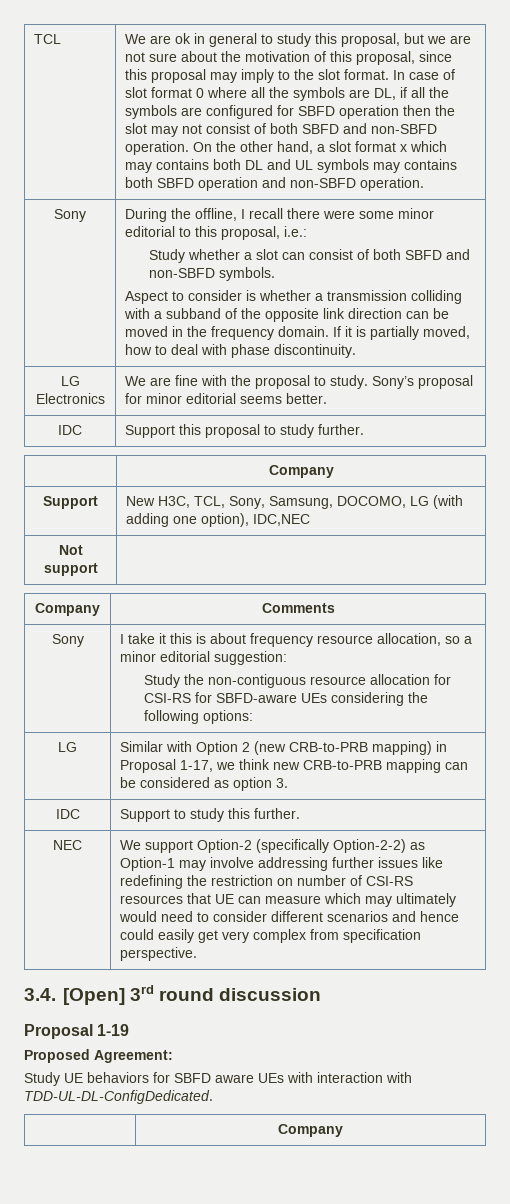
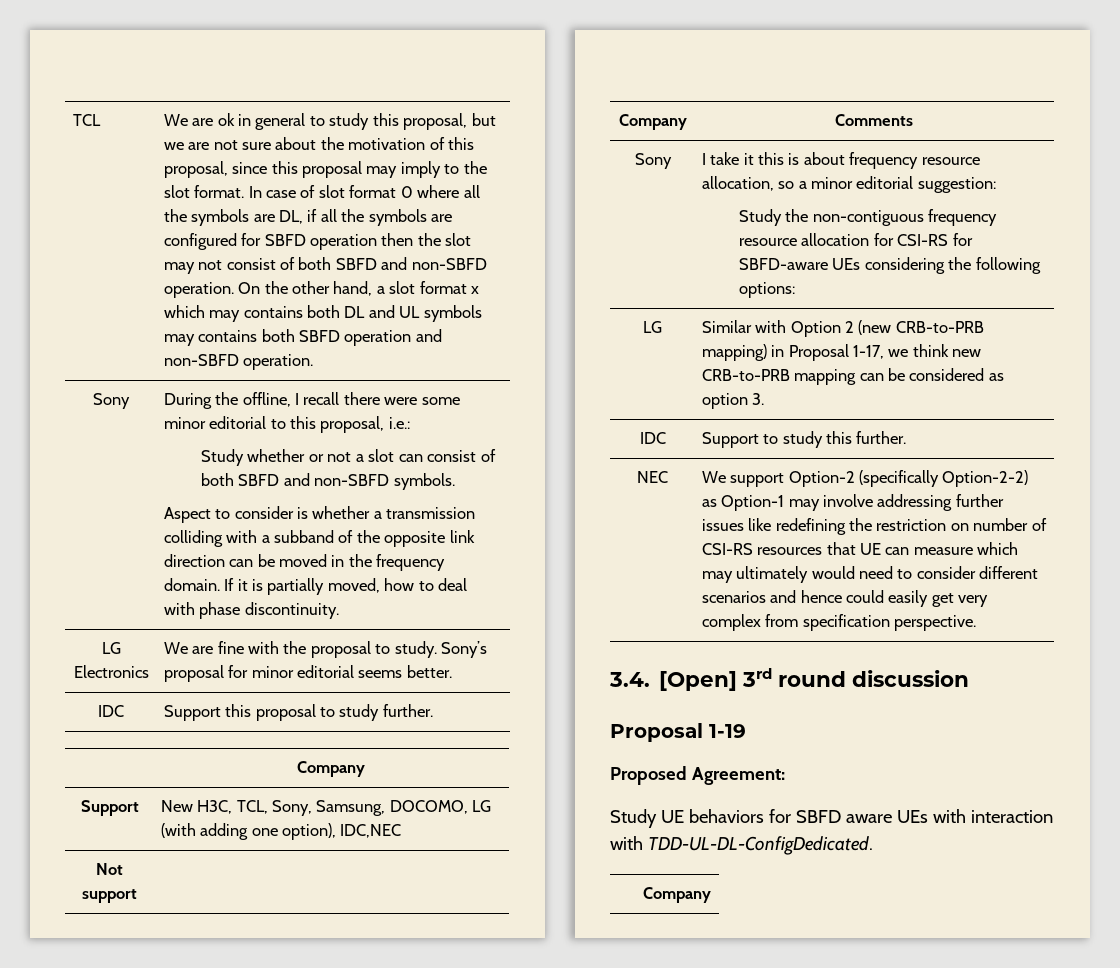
- Study whether a slot can consist of both SBFD and non-SBFD symbols.
+ Study whether or not a slot can consist of both SBFD and non-SBFD symbols.
  Sony | I take it this is about frequency resource allocation, so a minor editorial suggestion:
- Study the non-contiguous resource allocation for CSI-RS for SBFD-aware UEs considering the following options:
+ Study the non-contiguous frequency resource allocation for CSI-RS for SBFD-aware UEs considering the following options:

